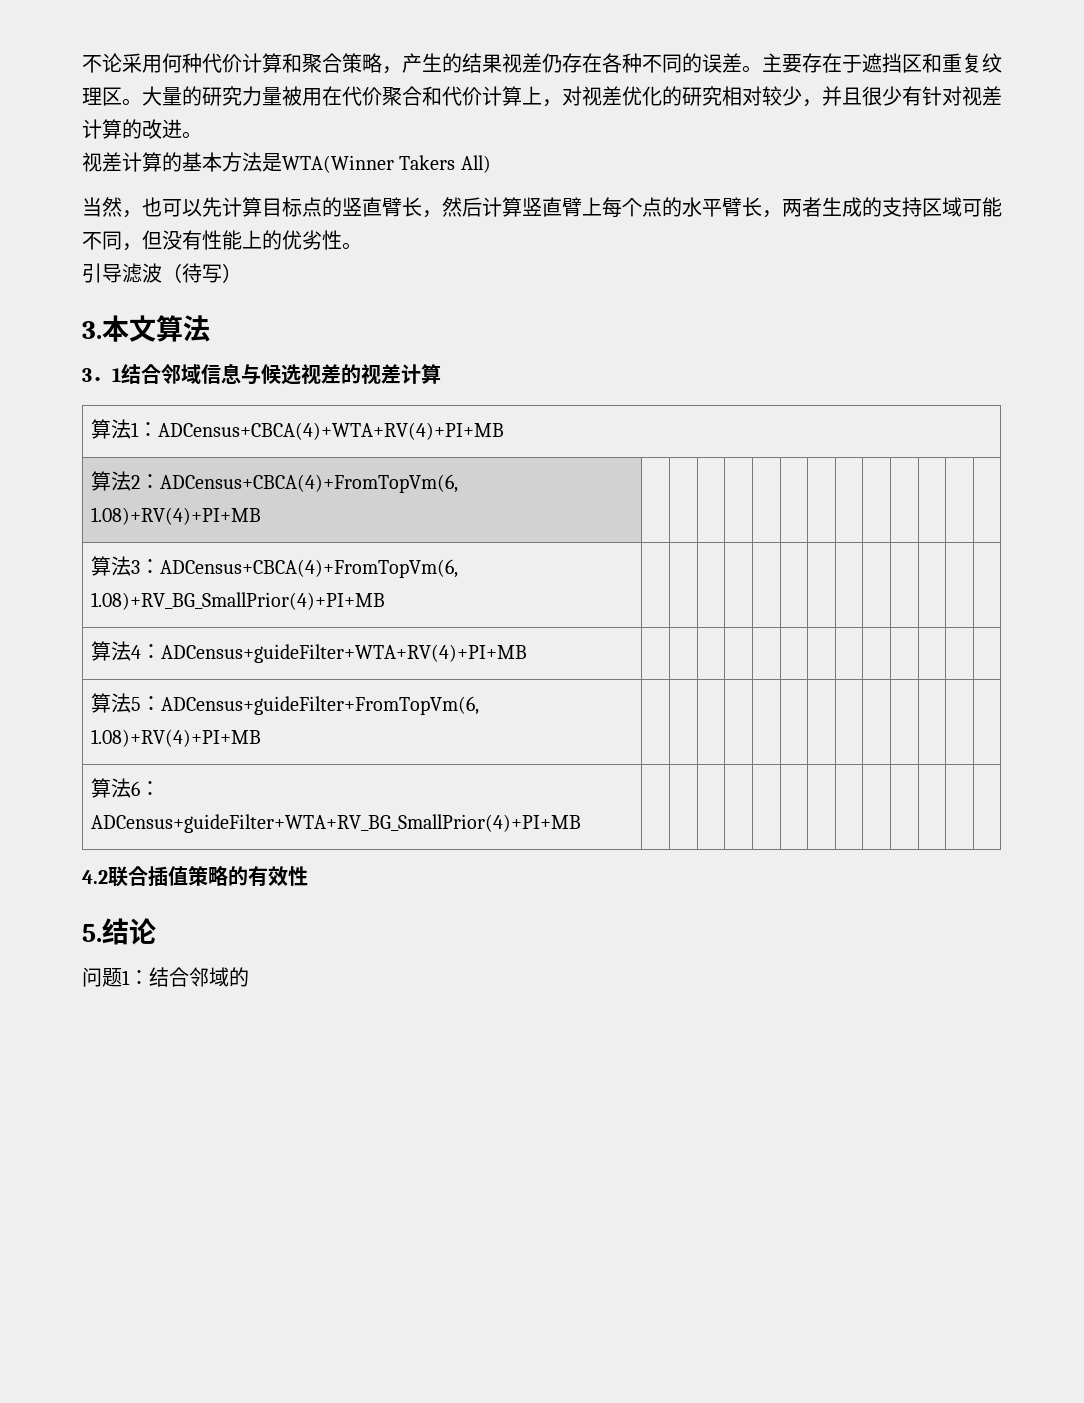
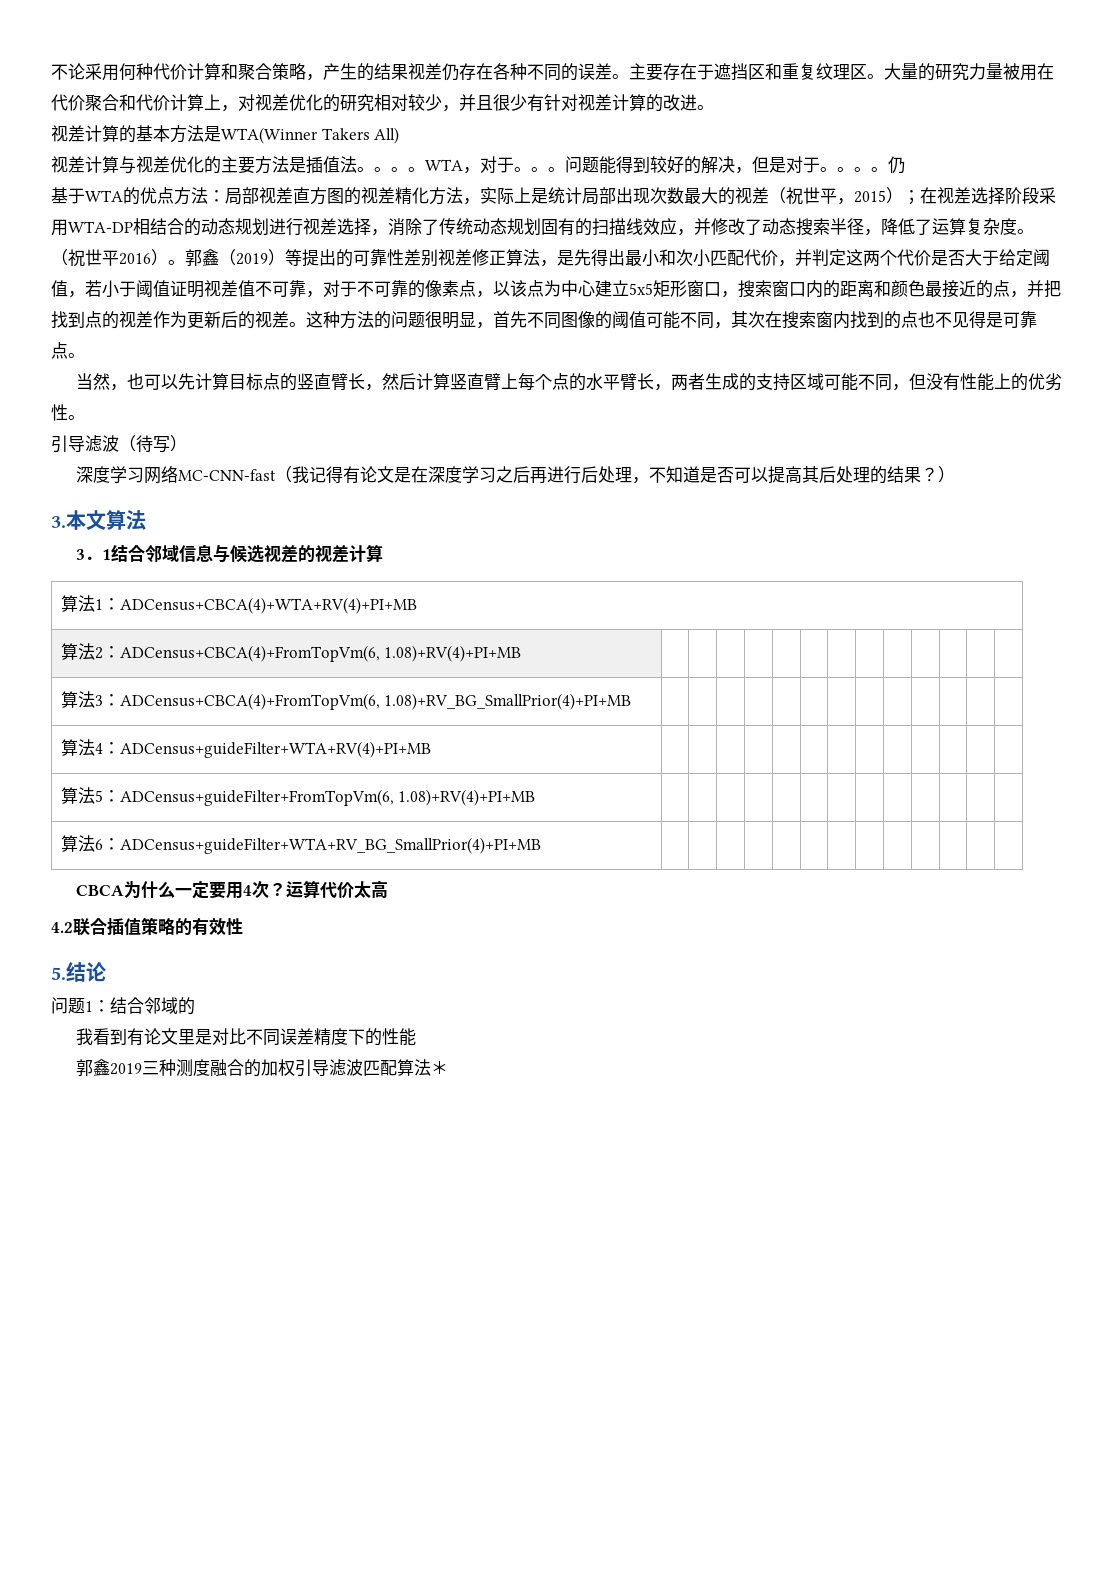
+ 视差计算与视差优化的主要方法是插值法。。。。WTA，对于。。。问题能得到较好的解决，但是对于。。。。仍
+ 基于WTA的优点方法：局部视差直方图的视差精化方法，实际上是统计局部出现次数最大的视差（祝世平，2015）；在视差选择阶段采用WTA-DP相结合的动态规划进行视差选择，消除了传统动态规划固有的扫描线效应，并修改了动态搜索半径，降低了运算复杂度。（祝世平2016）。郭鑫（2019）等提出的可靠性差别视差修正算法，是先得出最小和次小匹配代价，并判定这两个代价是否大于给定阈值，若小于阈值证明视差值不可靠，对于不可靠的像素点，以该点为中心建立5x5矩形窗口，搜索窗口内的距离和颜色最接近的点，并把找到点的视差作为更新后的视差。这种方法的问题很明显，首先不同图像的阈值可能不同，其次在搜索窗内找到的点也不见得是可靠点。
+ 深度学习网络MC-CNN-fast（我记得有论文是在深度学习之后再进行后处理，不知道是否可以提高其后处理的结果？）
+ CBCA为什么一定要用4次？运算代价太高
+ 我看到有论文里是对比不同误差精度下的性能
+ 郭鑫2019三种测度融合的加权引导滤波匹配算法＊

